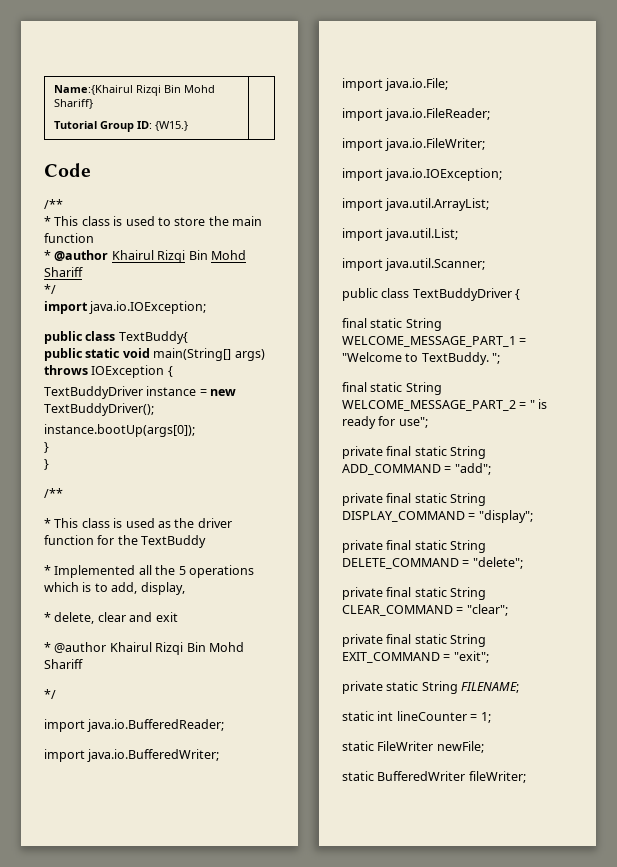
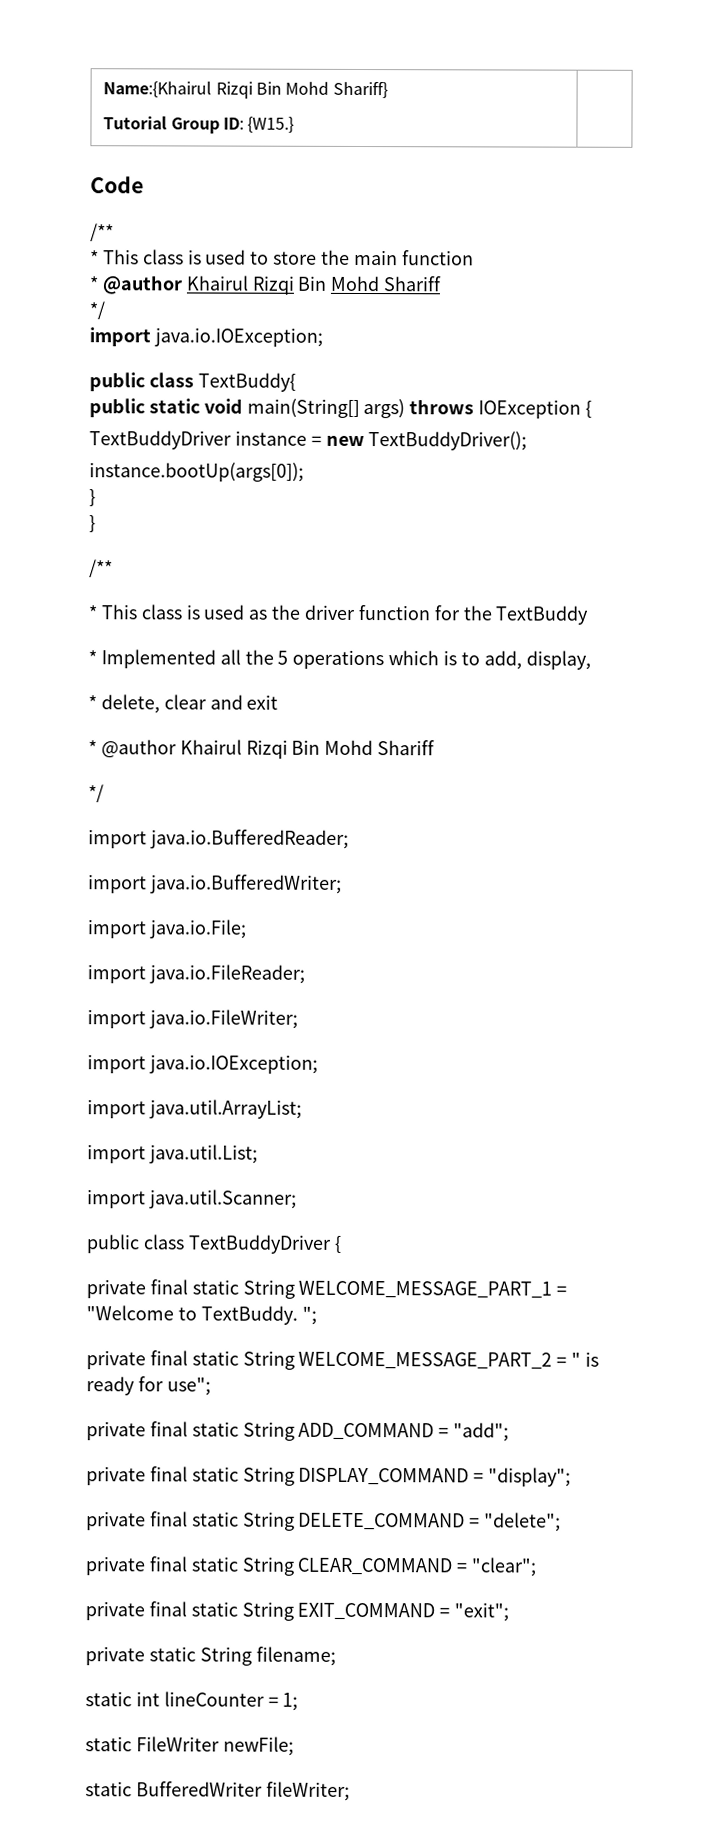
- final static String WELCOME_MESSAGE_PART_1 = "Welcome to TextBuddy.
+ private final static String WELCOME_MESSAGE_PART_1 = "Welcome to TextBuddy.
- final static String WELCOME_MESSAGE_PART_2 = " is ready for use";
+ private final static String WELCOME_MESSAGE_PART_2 = " is ready for use";
- private static String FILENAME;
+ private static String filename;

